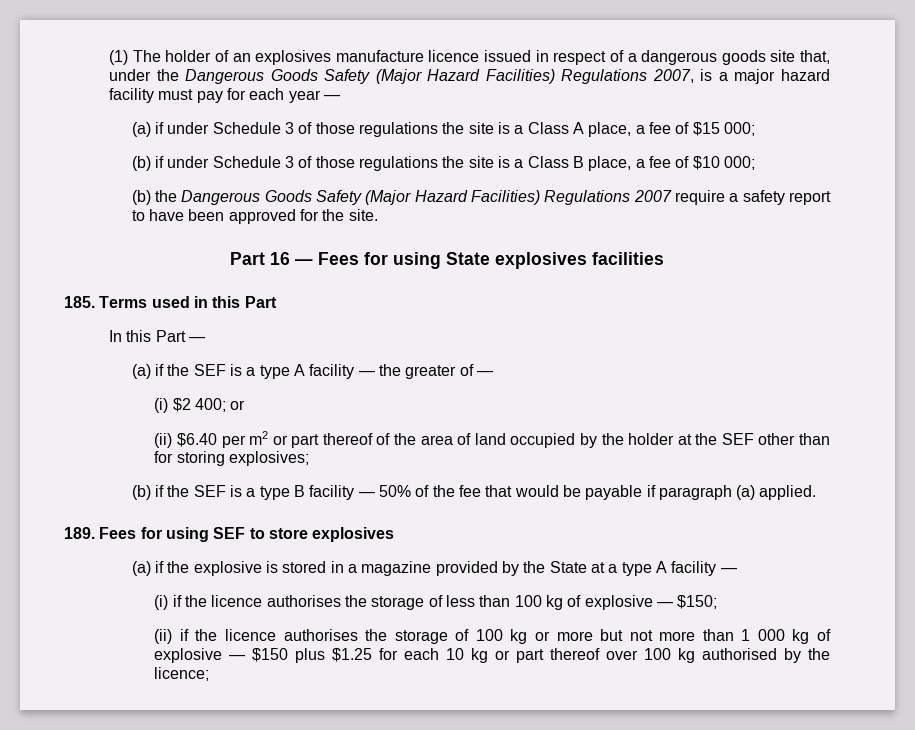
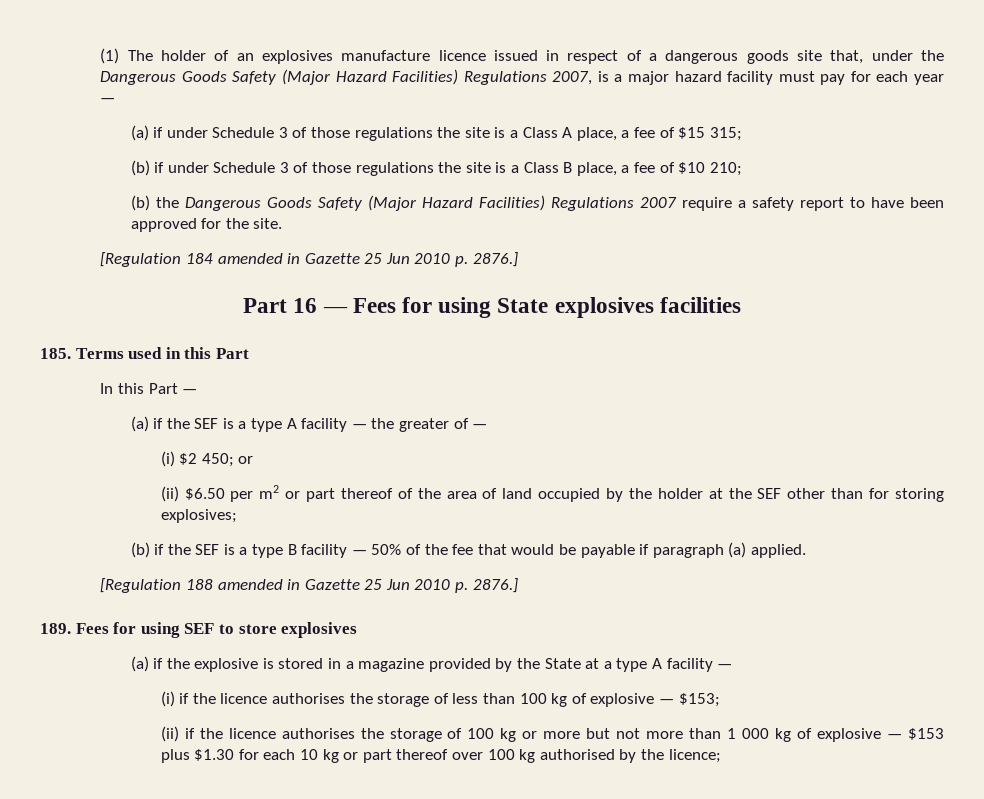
- (a) if under Schedule 3 of those regulations the site is a Class A place, a fee of $15 000;
+ (a) if under Schedule 3 of those regulations the site is a Class A place, a fee of $15 315;
- (b) if under Schedule 3 of those regulations the site is a Class B place, a fee of $10 000;
+ (b) if under Schedule 3 of those regulations the site is a Class B place, a fee of $10 210;
+ [Regulation 184 amended in Gazette 25 Jun 2010 p. 2876.]
- (i) $2 400; or
+ (i) $2 450; or
- (ii) $6.40 per m2 or part thereof of the area of land occupied by the holder at the SEF other than for storing explosives;
+ (ii) $6.50 per m2 or part thereof of the area of land occupied by the holder at the SEF other than for storing explosives;
+ [Regulation 188 amended in Gazette 25 Jun 2010 p. 2876.]
- (i) if the licence authorises the storage of less than 100 kg of explosive — $150;
+ (i) if the licence authorises the storage of less than 100 kg of explosive — $153;
- (ii) if the licence authorises the storage of 100 kg or more but not more than 1 000 kg of explosive — $150 plus $1.25 for each 10 kg or part thereof over 100 kg authorised by the licence;
+ (ii) if the licence authorises the storage of 100 kg or more but not more than 1 000 kg of explosive — $153 plus $1.30 for each 10 kg or part thereof over 100 kg authorised by the licence;

